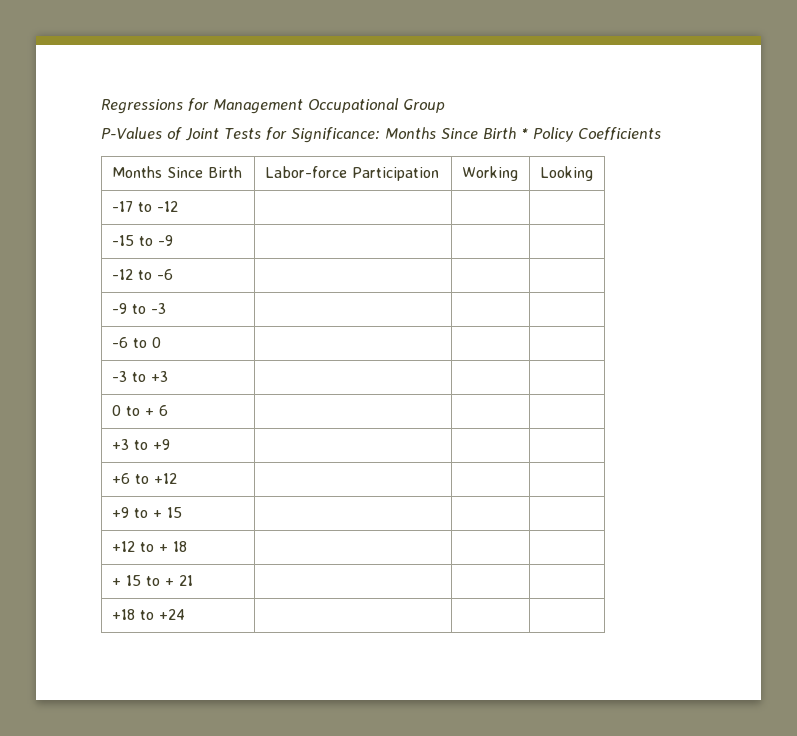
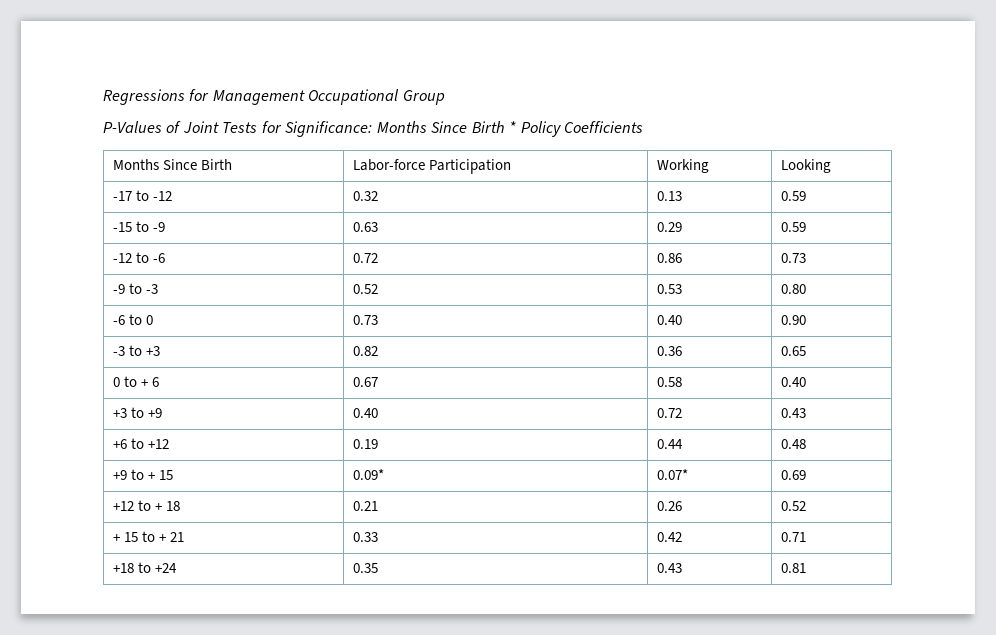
- -17 to -12 | | |
+ -17 to -12 | 0.32 | 0.13 | 0.59
- -15 to -9 | | |
+ -15 to -9 | 0.63 | 0.29 | 0.59
- -12 to -6 | | |
+ -12 to -6 | 0.72 | 0.86 | 0.73
- -9 to -3 | | |
+ -9 to -3 | 0.52 | 0.53 | 0.80
- -6 to 0 | | |
+ -6 to 0 | 0.73 | 0.40 | 0.90
- -3 to +3 | | |
+ -3 to +3 | 0.82 | 0.36 | 0.65
- 0 to + 6 | | |
+ 0 to + 6 | 0.67 | 0.58 | 0.40
- +3 to +9 | | |
+ +3 to +9 | 0.40 | 0.72 | 0.43
- +6 to +12 | | |
+ +6 to +12 | 0.19 | 0.44 | 0.48
- +9 to + 15 | | |
+ +9 to + 15 | 0.09* | 0.07* | 0.69
- +12 to + 18 | | |
+ +12 to + 18 | 0.21 | 0.26 | 0.52
- + 15 to + 21 | | |
+ + 15 to + 21 | 0.33 | 0.42 | 0.71
- +18 to +24 | | |
+ +18 to +24 | 0.35 | 0.43 | 0.81

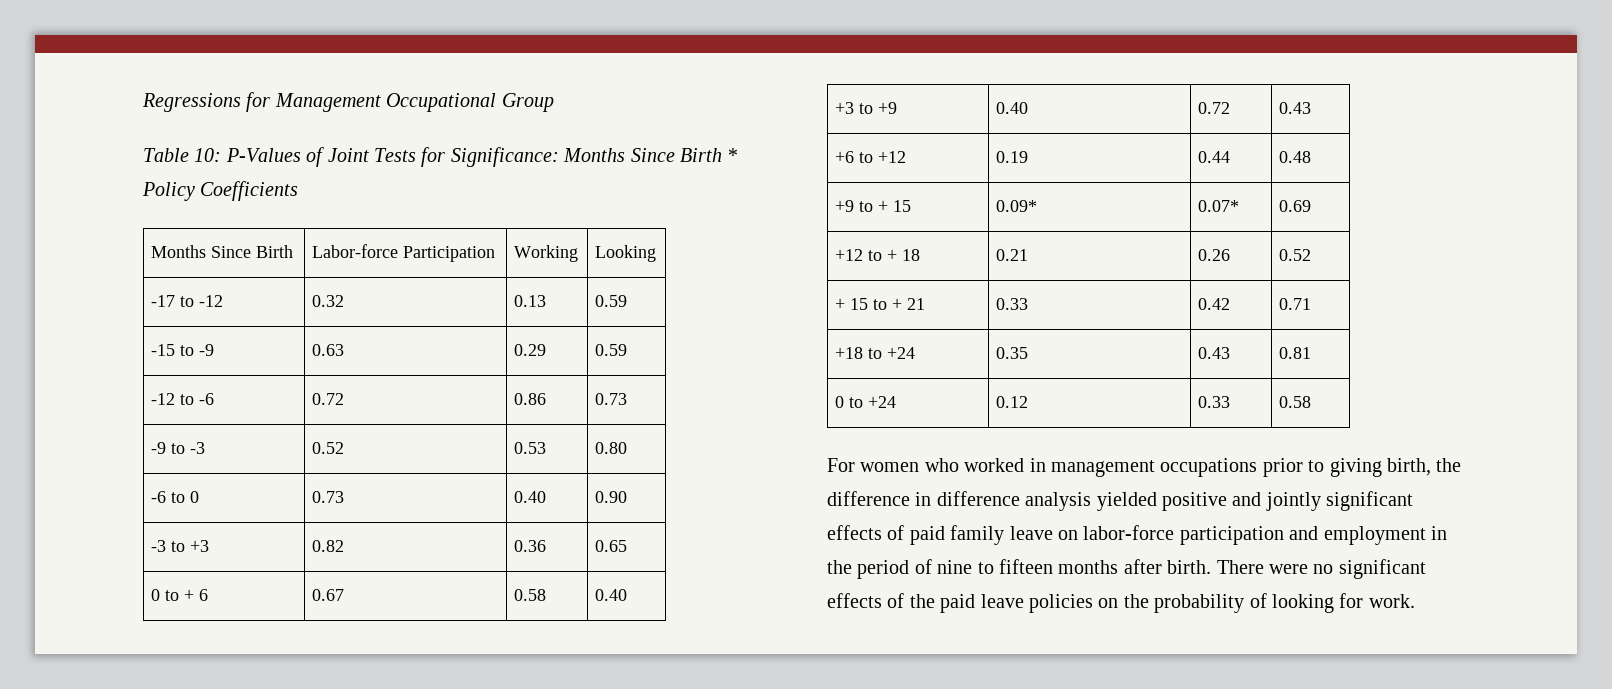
- P-Values of Joint Tests for Significance: Months Since Birth * Policy Coefficients
+ Table 10: P-Values of Joint Tests for Significance: Months Since Birth * Policy Coefficients
+ 0 to +24 | 0.12 | 0.33 | 0.58
+ For women who worked in management occupations prior to giving birth, the difference in difference analysis yielded positive and jointly significant effects of paid family leave on labor-force participation and employment in the period of nine to fifteen months after birth. There were no significant effects of the paid leave policies on the probability of looking for work.

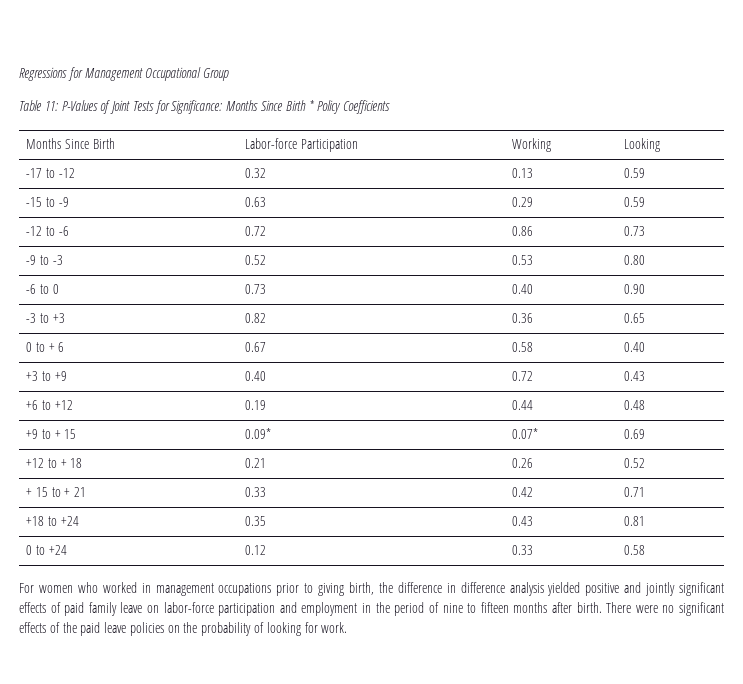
- Table 10: P-Values of Joint Tests for Significance: Months Since Birth * Policy Coefficients
+ Table 11: P-Values of Joint Tests for Significance: Months Since Birth * Policy Coefficients

